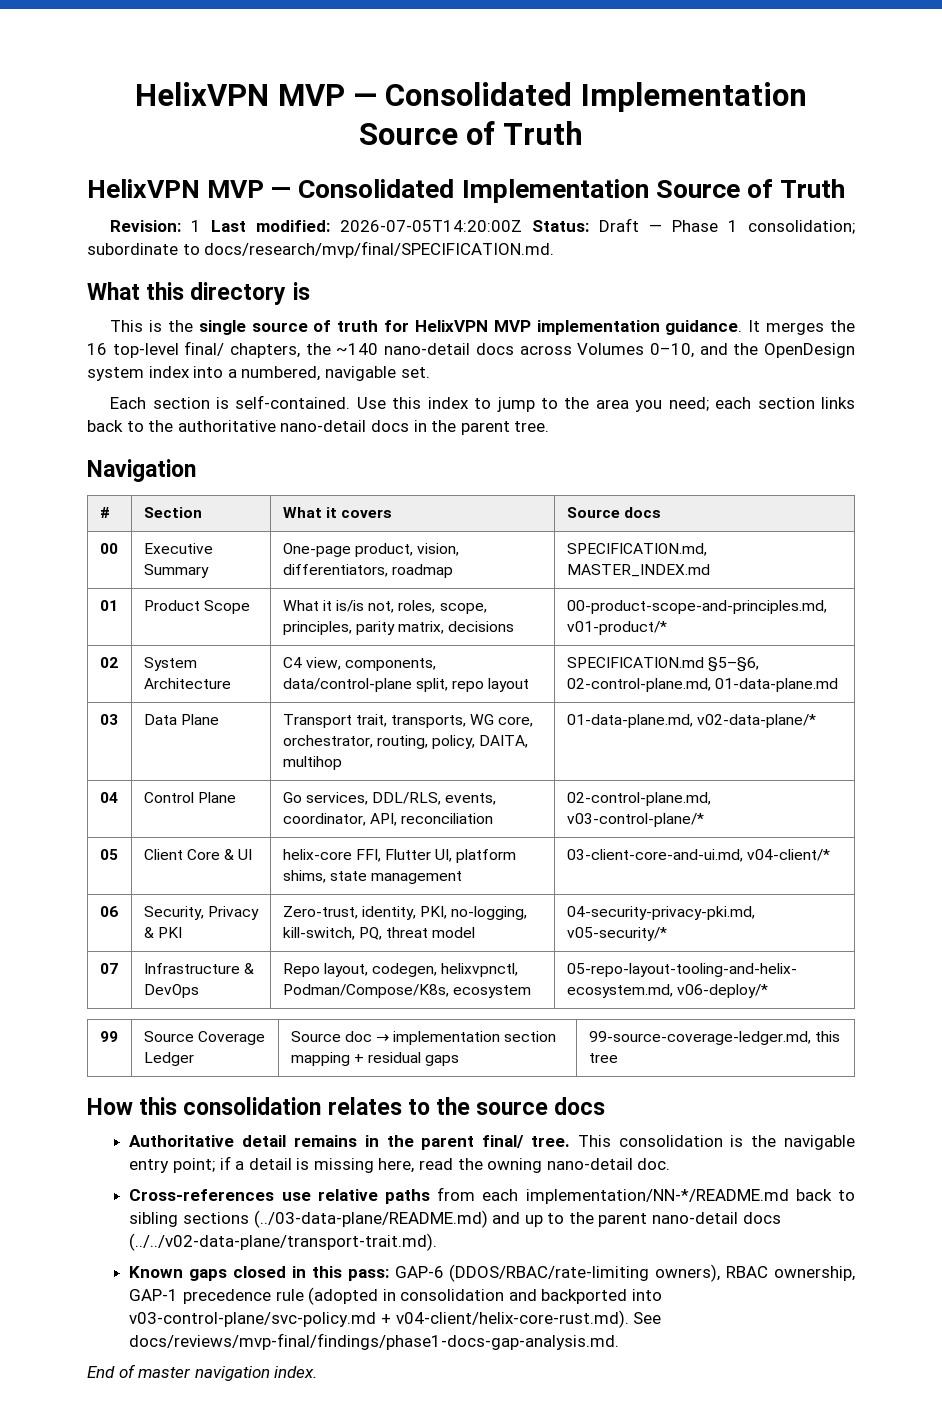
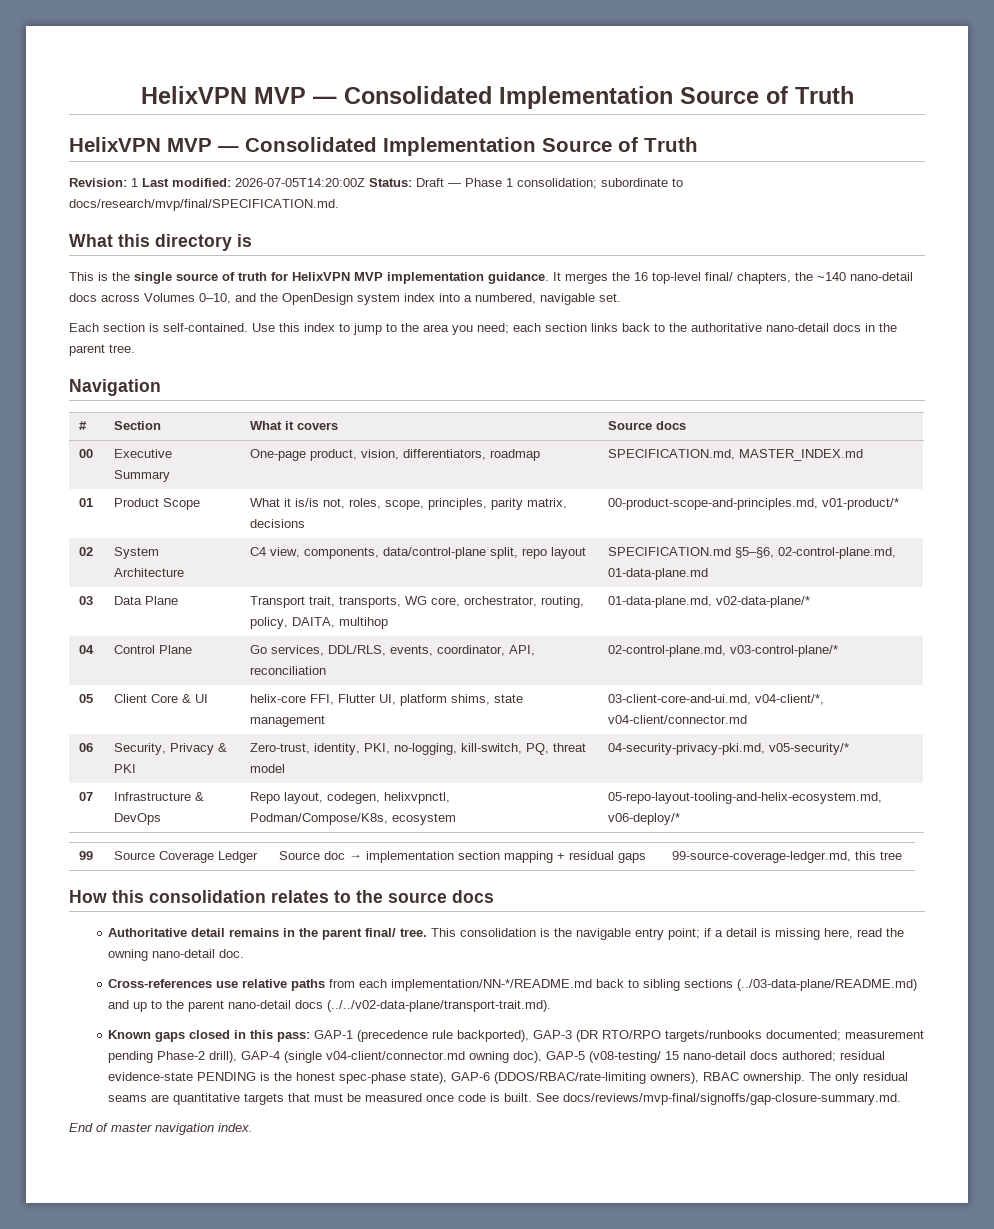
- 05 | Client Core & UI | helix-core FFI, Flutter UI, platform shims, state management | 03-client-core-and-ui.md, v04-client/*
+ 05 | Client Core & UI | helix-core FFI, Flutter UI, platform shims, state management | 03-client-core-and-ui.md, v04-client/*, v04-client/connector.md
- Known gaps closed in this pass: GAP-6 (DDOS/RBAC/rate-limiting owners), RBAC ownership, GAP-1 precedence rule (adopted in consolidation and backported into v03-control-plane/svc-policy.md + v04-client/helix-core-rust.md). See docs/reviews/mvp-final/findings/phase1-docs-gap-analysis.md.
+ Known gaps closed in this pass: GAP-1 (precedence rule backported), GAP-3 (DR RTO/RPO targets/runbooks documented; measurement pending Phase-2 drill), GAP-4 (single v04-client/connector.md owning doc), GAP-5 (v08-testing/ 15 nano-detail docs authored; residual evidence-state PENDING is the honest spec-phase state), GAP-6 (DDOS/RBAC/rate-limiting owners), RBAC ownership. The only residual seams are quantitative targets that must be measured once code is built. See docs/reviews/mvp-final/signoffs/gap-closure-summary.md.

